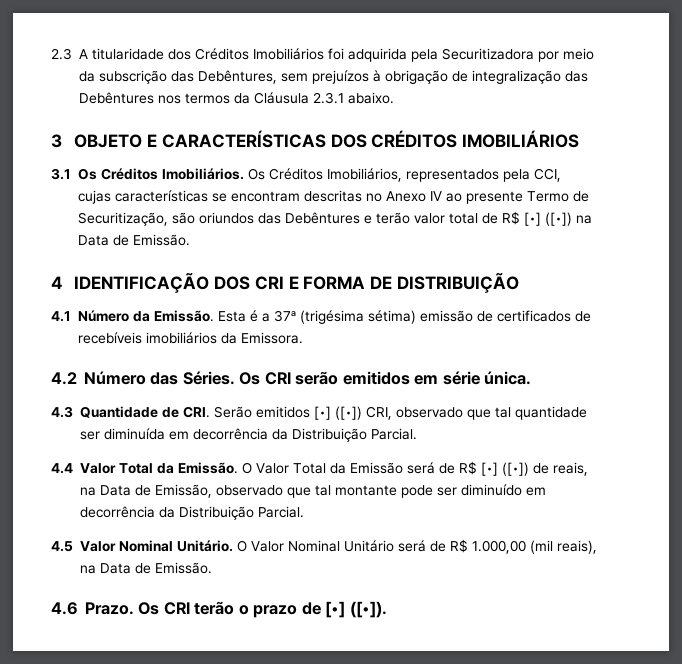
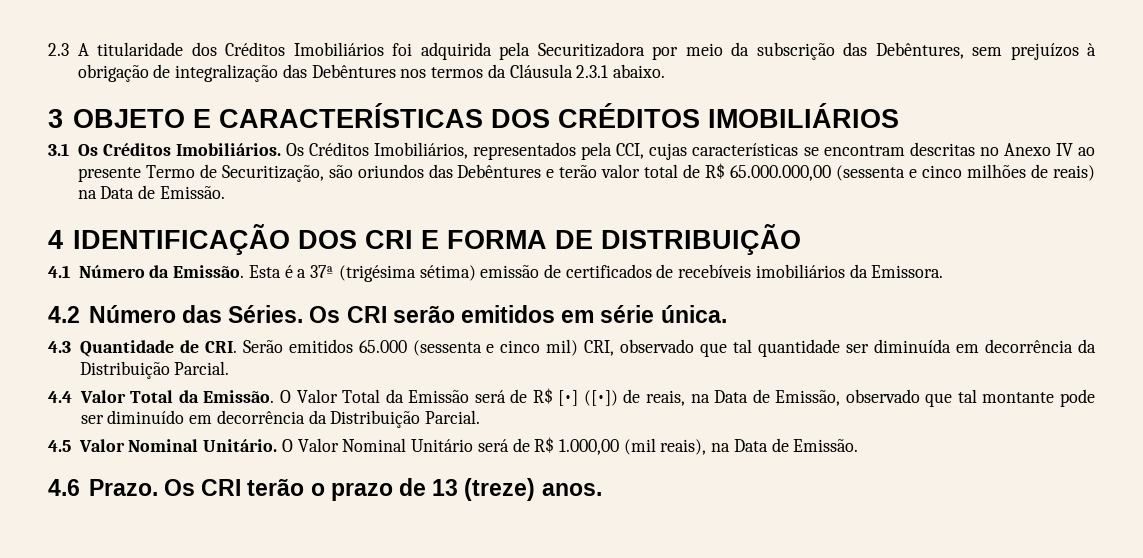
- Os Créditos Imobiliários, representados pela CCI, cujas características se encontram descritas no Anexo IV ao presente Termo de Securitização, são oriundos das Debêntures e terão valor total de R$ [•] ([•]) na Data de Emissão.
+ Os Créditos Imobiliários, representados pela CCI, cujas características se encontram descritas no Anexo IV ao presente Termo de Securitização, são oriundos das Debêntures e terão valor total de R$ 65.000.000,00 (sessenta e cinco milhões de reais) na Data de Emissão.
- 4.3 Quantidade de CRI. Serão emitidos [•] ([•]) CRI, observado que tal quantidade ser diminuída em decorrência da Distribuição Parcial.
+ 4.3 Quantidade de CRI. Serão emitidos 65.000 (sessenta e cinco mil) CRI, observado que tal quantidade ser diminuída em decorrência da Distribuição Parcial.
- Os CRI terão o prazo de [•] ([•]).
+ Os CRI terão o prazo de 13 (treze) anos.

